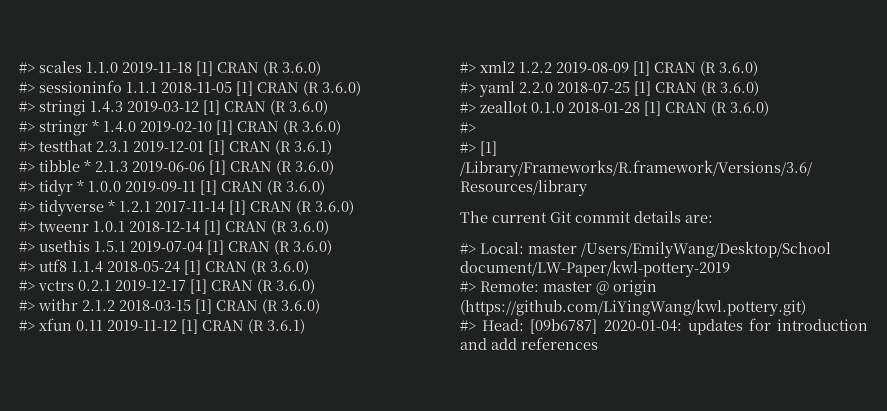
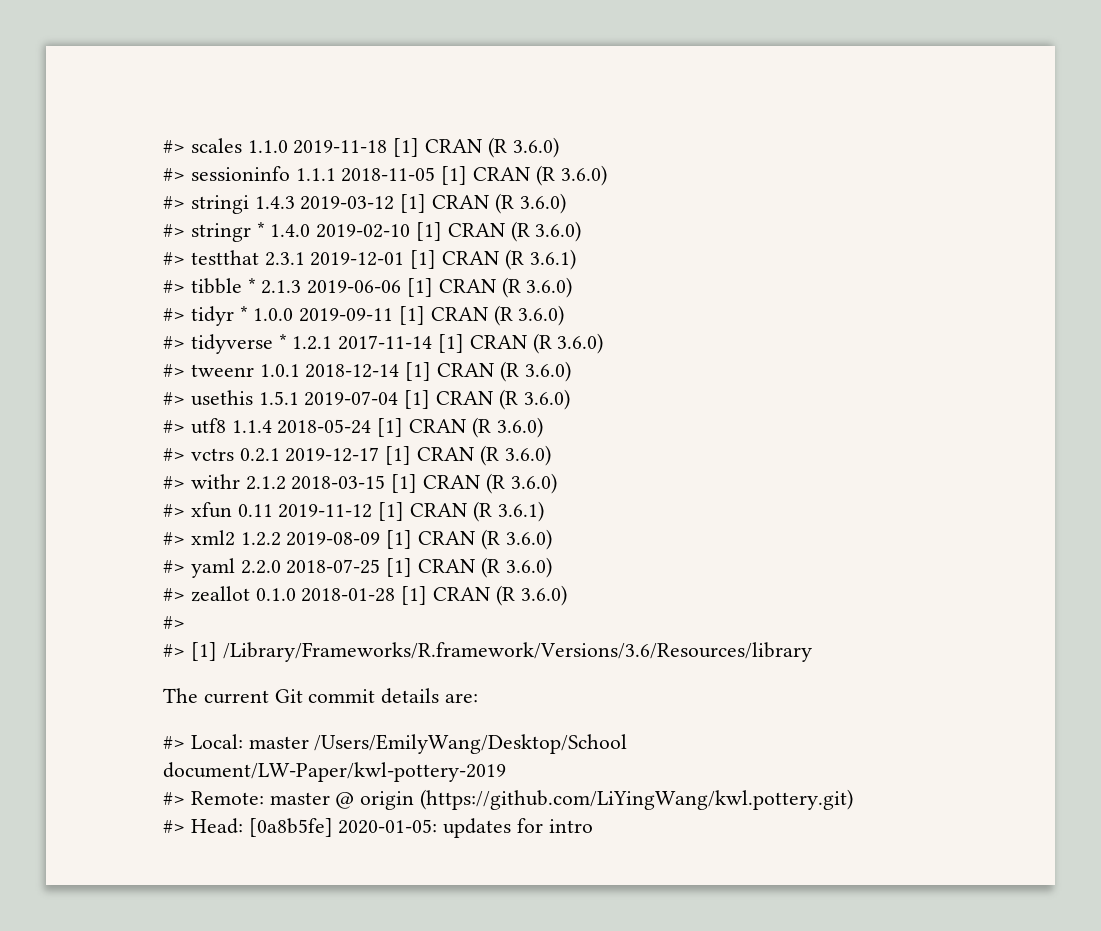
- #> Head: [09b6787] 2020-01-04: updates for introduction and add references
+ #> Head: [0a8b5fe] 2020-01-05: updates for intro

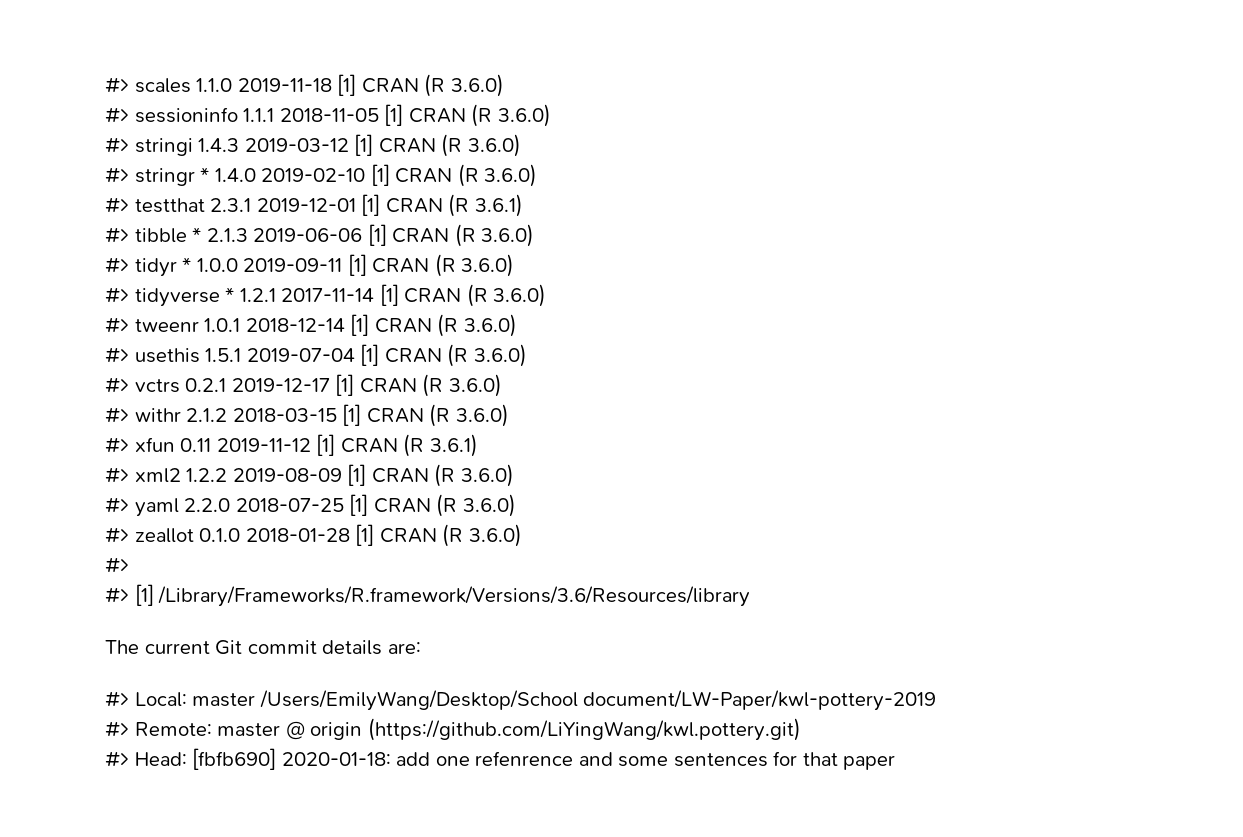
- #> utf8 1.1.4 2018-05-24 [1] CRAN (R 3.6.0)
- #> Head: [0a8b5fe] 2020-01-05: updates for intro
+ #> Head: [fbfb690] 2020-01-18: add one refenrence and some sentences for that paper

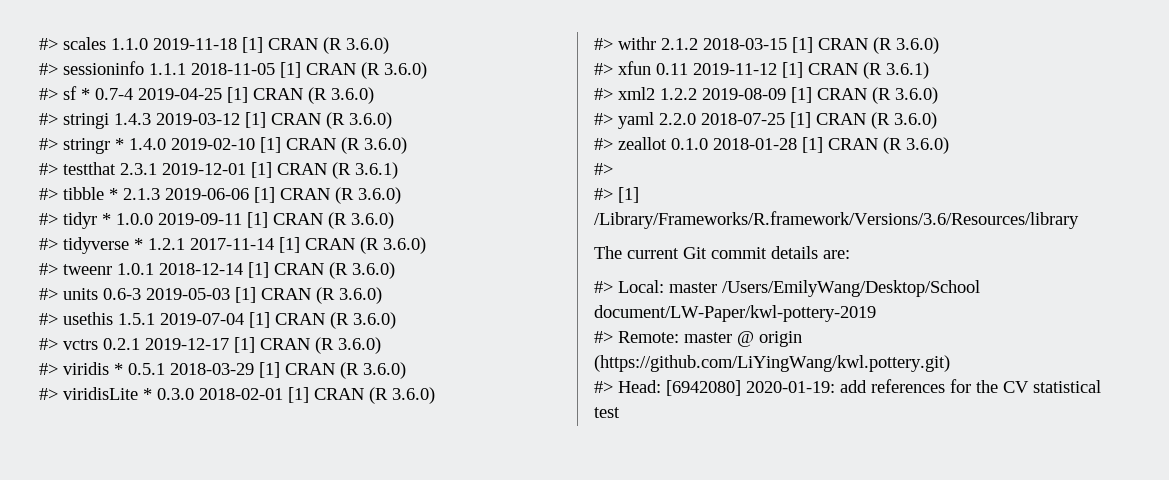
+ #> sf * 0.7-4 2019-04-25 [1] CRAN (R 3.6.0)
+ #> units 0.6-3 2019-05-03 [1] CRAN (R 3.6.0)
+ #> viridis * 0.5.1 2018-03-29 [1] CRAN (R 3.6.0)
+ #> viridisLite * 0.3.0 2018-02-01 [1] CRAN (R 3.6.0)
- #> Head: [fbfb690] 2020-01-18: add one refenrence and some sentences for that paper
+ #> Head: [6942080] 2020-01-19: add references for the CV statistical test

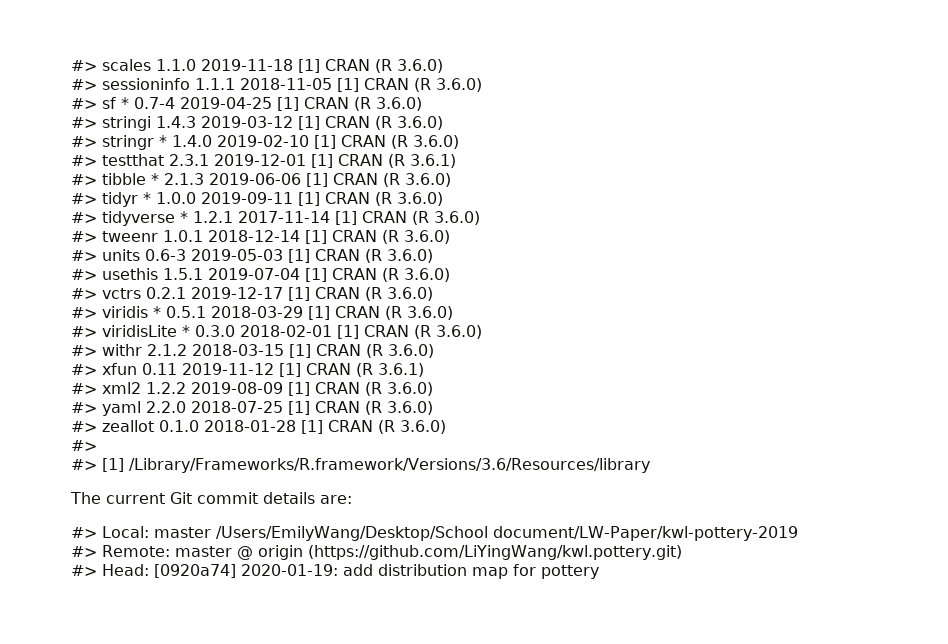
- #> Head: [6942080] 2020-01-19: add references for the CV statistical test
+ #> Head: [0920a74] 2020-01-19: add distribution map for pottery

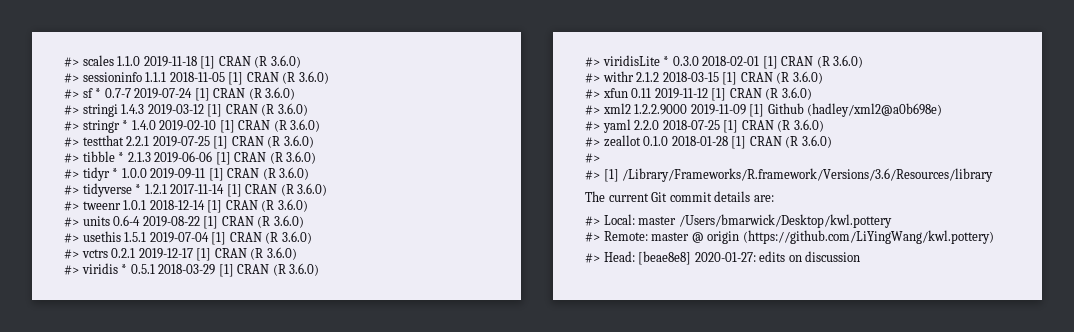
- #> sf * 0.7-4 2019-04-25 [1] CRAN (R 3.6.0)
+ #> sf * 0.7-7 2019-07-24 [1] CRAN (R 3.6.0)
- #> testthat 2.3.1 2019-12-01 [1] CRAN (R 3.6.1)
+ #> testthat 2.2.1 2019-07-25 [1] CRAN (R 3.6.0)
- #> units 0.6-3 2019-05-03 [1] CRAN (R 3.6.0)
+ #> units 0.6-4 2019-08-22 [1] CRAN (R 3.6.0)
- #> xfun 0.11 2019-11-12 [1] CRAN (R 3.6.1)
+ #> xfun 0.11 2019-11-12 [1] CRAN (R 3.6.0)
- #> xml2 1.2.2 2019-08-09 [1] CRAN (R 3.6.0)
+ #> xml2 1.2.2.9000 2019-11-09 [1] Github (hadley/xml2@a0b698e)
- #> Local: master /Users/EmilyWang/Desktop/School document/LW-Paper/kwl-pottery-2019
+ #> Local: master /Users/bmarwick/Desktop/kwl.pottery
- #> Remote: master @ origin (https://github.com/LiYingWang/kwl.pottery.git)
+ #> Remote: master @ origin (https://github.com/LiYingWang/kwl.pottery)
- #> Head: [0920a74] 2020-01-19: add distribution map for pottery
+ #> Head: [beae8e8] 2020-01-27: edits on discussion

